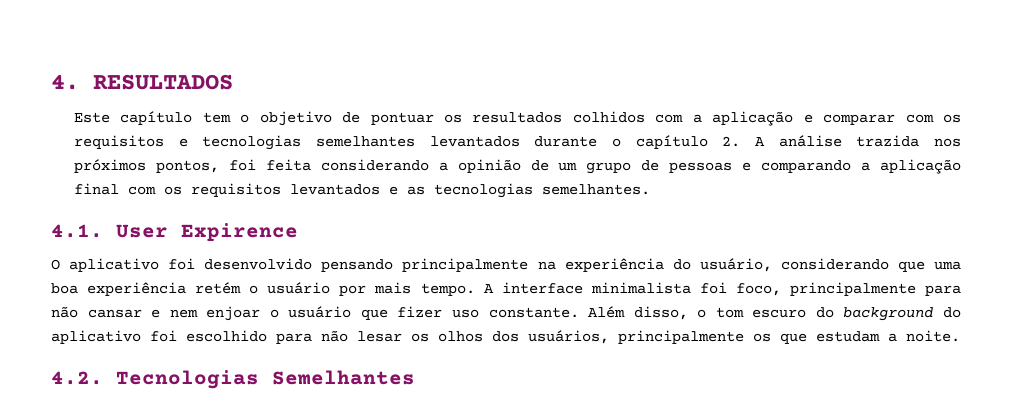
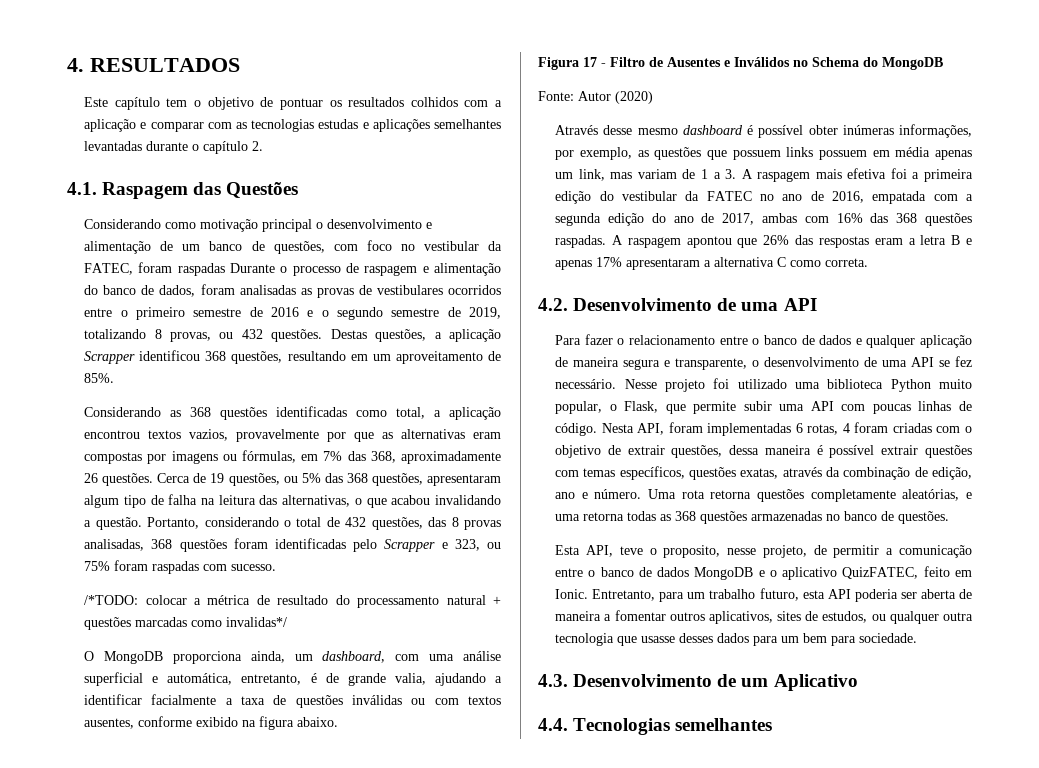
- Este capítulo tem o objetivo de pontuar os resultados colhidos com a aplicação e comparar com os requisitos e tecnologias semelhantes levantados durante o capítulo 2. A análise trazida nos próximos pontos, foi feita considerando a opinião de um grupo de pessoas e comparando a aplicação final com os requisitos levantados e as tecnologias semelhantes.
- 4.1. User Expirence
- O aplicativo foi desenvolvido pensando principalmente na experiência do usuário, considerando que uma boa experiência retém o usuário por mais tempo. A interface minimalista foi foco, principalmente para não cansar e nem enjoar o usuário que fizer uso constante. Além disso, o tom escuro do background do aplicativo foi escolhido para não lesar os olhos dos usuários, principalmente os que estudam a noite.
- 4.2. Tecnologias Semelhantes
+ Este capítulo tem o objetivo de pontuar os resultados colhidos com a aplicação e comparar com as tecnologias estudas e aplicações semelhantes levantadas durante o capítulo 2.
+ 4.1. Raspagem das Questões
+ Considerando como motivação principal o desenvolvimento e alimentação de um banco de questões, com foco no vestibular da FATEC, foram raspadas Durante o processo de raspagem e alimentação do banco de dados, foram analisadas as provas de vestibulares ocorridos entre o primeiro semestre de 2016 e o segundo semestre de 2019, totalizando 8 provas, ou 432 questões. Destas questões, a aplicação Scrapper identificou 368 questões, resultando em um aproveitamento de 85%.
+ Considerando as 368 questões identificadas como total, a aplicação encontrou textos vazios, provavelmente por que as alternativas eram compostas por imagens ou fórmulas, em 7% das 368, aproximadamente 26 questões. Cerca de 19 questões, ou 5% das 368 questões, apresentaram algum tipo de falha na leitura das alternativas, o que acabou invalidando a questão. Portanto, considerando o total de 432 questões, das 8 provas analisadas, 368 questões foram identificadas pelo Scrapper e 323, ou 75% foram raspadas com sucesso.
+ /*TODO: colocar a métrica de resultado do processamento natural + questões marcadas como invalidas*/
+ O MongoDB proporciona ainda, um dashboard, com uma análise superficial e automática, entretanto, é de grande valia, ajudando a identificar facialmente a taxa de questões inválidas ou com textos ausentes, conforme exibido na figura abaixo.
+ Figura 17 - Filtro de Ausentes e Inválidos no Schema do MongoDB
+ Fonte: Autor (2020)
+ Através desse mesmo dashboard é possível obter inúmeras informações, por exemplo, as questões que possuem links possuem em média apenas um link, mas variam de 1 a 3. A raspagem mais efetiva foi a primeira edição do vestibular da FATEC no ano de 2016, empatada com a segunda edição do ano de 2017, ambas com 16% das 368 questões raspadas. A raspagem apontou que 26% das respostas eram a letra B e apenas 17% apresentaram a alternativa C como correta.
+ 4.2. Desenvolvimento de uma API
+ Para fazer o relacionamento entre o banco de dados e qualquer aplicação de maneira segura e transparente, o desenvolvimento de uma API se fez necessário. Nesse projeto foi utilizado uma biblioteca Python muito popular, o Flask, que permite subir uma API com poucas linhas de código. Nesta API, foram implementadas 6 rotas, 4 foram criadas com o objetivo de extrair questões, dessa maneira é possível extrair questões com temas específicos, questões exatas, através da combinação de edição, ano e número. Uma rota retorna questões completamente aleatórias, e uma retorna todas as 368 questões armazenadas no banco de questões.
+ Esta API, teve o proposito, nesse projeto, de permitir a comunicação entre o banco de dados MongoDB e o aplicativo QuizFATEC, feito em Ionic. Entretanto, para um trabalho futuro, esta API poderia ser aberta de maneira a fomentar outros aplicativos, sites de estudos, ou qualquer outra tecnologia que usasse desses dados para um bem para sociedade.
+ 4.3. Desenvolvimento de um Aplicativo
+ 4.4. Tecnologias semelhantes

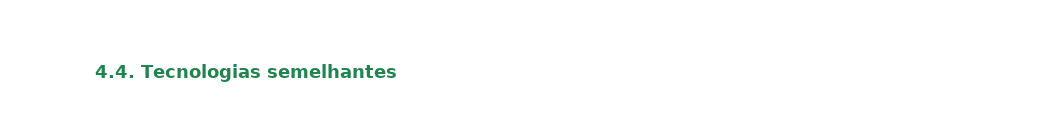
- 4. RESULTADOS
- Este capítulo tem o objetivo de pontuar os resultados colhidos com a aplicação e comparar com as tecnologias estudas e aplicações semelhantes levantadas durante o capítulo 2.
- 4.1. Raspagem das Questões
- Considerando como motivação principal o desenvolvimento e alimentação de um banco de questões, com foco no vestibular da FATEC, foram raspadas Durante o processo de raspagem e alimentação do banco de dados, foram analisadas as provas de vestibulares ocorridos entre o primeiro semestre de 2016 e o segundo semestre de 2019, totalizando 8 provas, ou 432 questões. Destas questões, a aplicação Scrapper identificou 368 questões, resultando em um aproveitamento de 85%.
- Considerando as 368 questões identificadas como total, a aplicação encontrou textos vazios, provavelmente por que as alternativas eram compostas por imagens ou fórmulas, em 7% das 368, aproximadamente 26 questões. Cerca de 19 questões, ou 5% das 368 questões, apresentaram algum tipo de falha na leitura das alternativas, o que acabou invalidando a questão. Portanto, considerando o total de 432 questões, das 8 provas analisadas, 368 questões foram identificadas pelo Scrapper e 323, ou 75% foram raspadas com sucesso.
- /*TODO: colocar a métrica de resultado do processamento natural + questões marcadas como invalidas*/
- O MongoDB proporciona ainda, um dashboard, com uma análise superficial e automática, entretanto, é de grande valia, ajudando a identificar facialmente a taxa de questões inválidas ou com textos ausentes, conforme exibido na figura abaixo.
- Figura 17 - Filtro de Ausentes e Inválidos no Schema do MongoDB
- Fonte: Autor (2020)
- Através desse mesmo dashboard é possível obter inúmeras informações, por exemplo, as questões que possuem links possuem em média apenas um link, mas variam de 1 a 3. A raspagem mais efetiva foi a primeira edição do vestibular da FATEC no ano de 2016, empatada com a segunda edição do ano de 2017, ambas com 16% das 368 questões raspadas. A raspagem apontou que 26% das respostas eram a letra B e apenas 17% apresentaram a alternativa C como correta.
- 4.2. Desenvolvimento de uma API
- Para fazer o relacionamento entre o banco de dados e qualquer aplicação de maneira segura e transparente, o desenvolvimento de uma API se fez necessário. Nesse projeto foi utilizado uma biblioteca Python muito popular, o Flask, que permite subir uma API com poucas linhas de código. Nesta API, foram implementadas 6 rotas, 4 foram criadas com o objetivo de extrair questões, dessa maneira é possível extrair questões com temas específicos, questões exatas, através da combinação de edição, ano e número. Uma rota retorna questões completamente aleatórias, e uma retorna todas as 368 questões armazenadas no banco de questões.
- Esta API, teve o proposito, nesse projeto, de permitir a comunicação entre o banco de dados MongoDB e o aplicativo QuizFATEC, feito em Ionic. Entretanto, para um trabalho futuro, esta API poderia ser aberta de maneira a fomentar outros aplicativos, sites de estudos, ou qualquer outra tecnologia que usasse desses dados para um bem para sociedade.
- 4.3. Desenvolvimento de um Aplicativo

